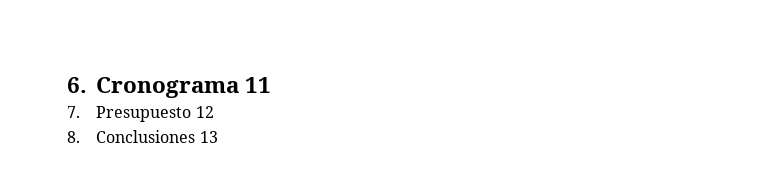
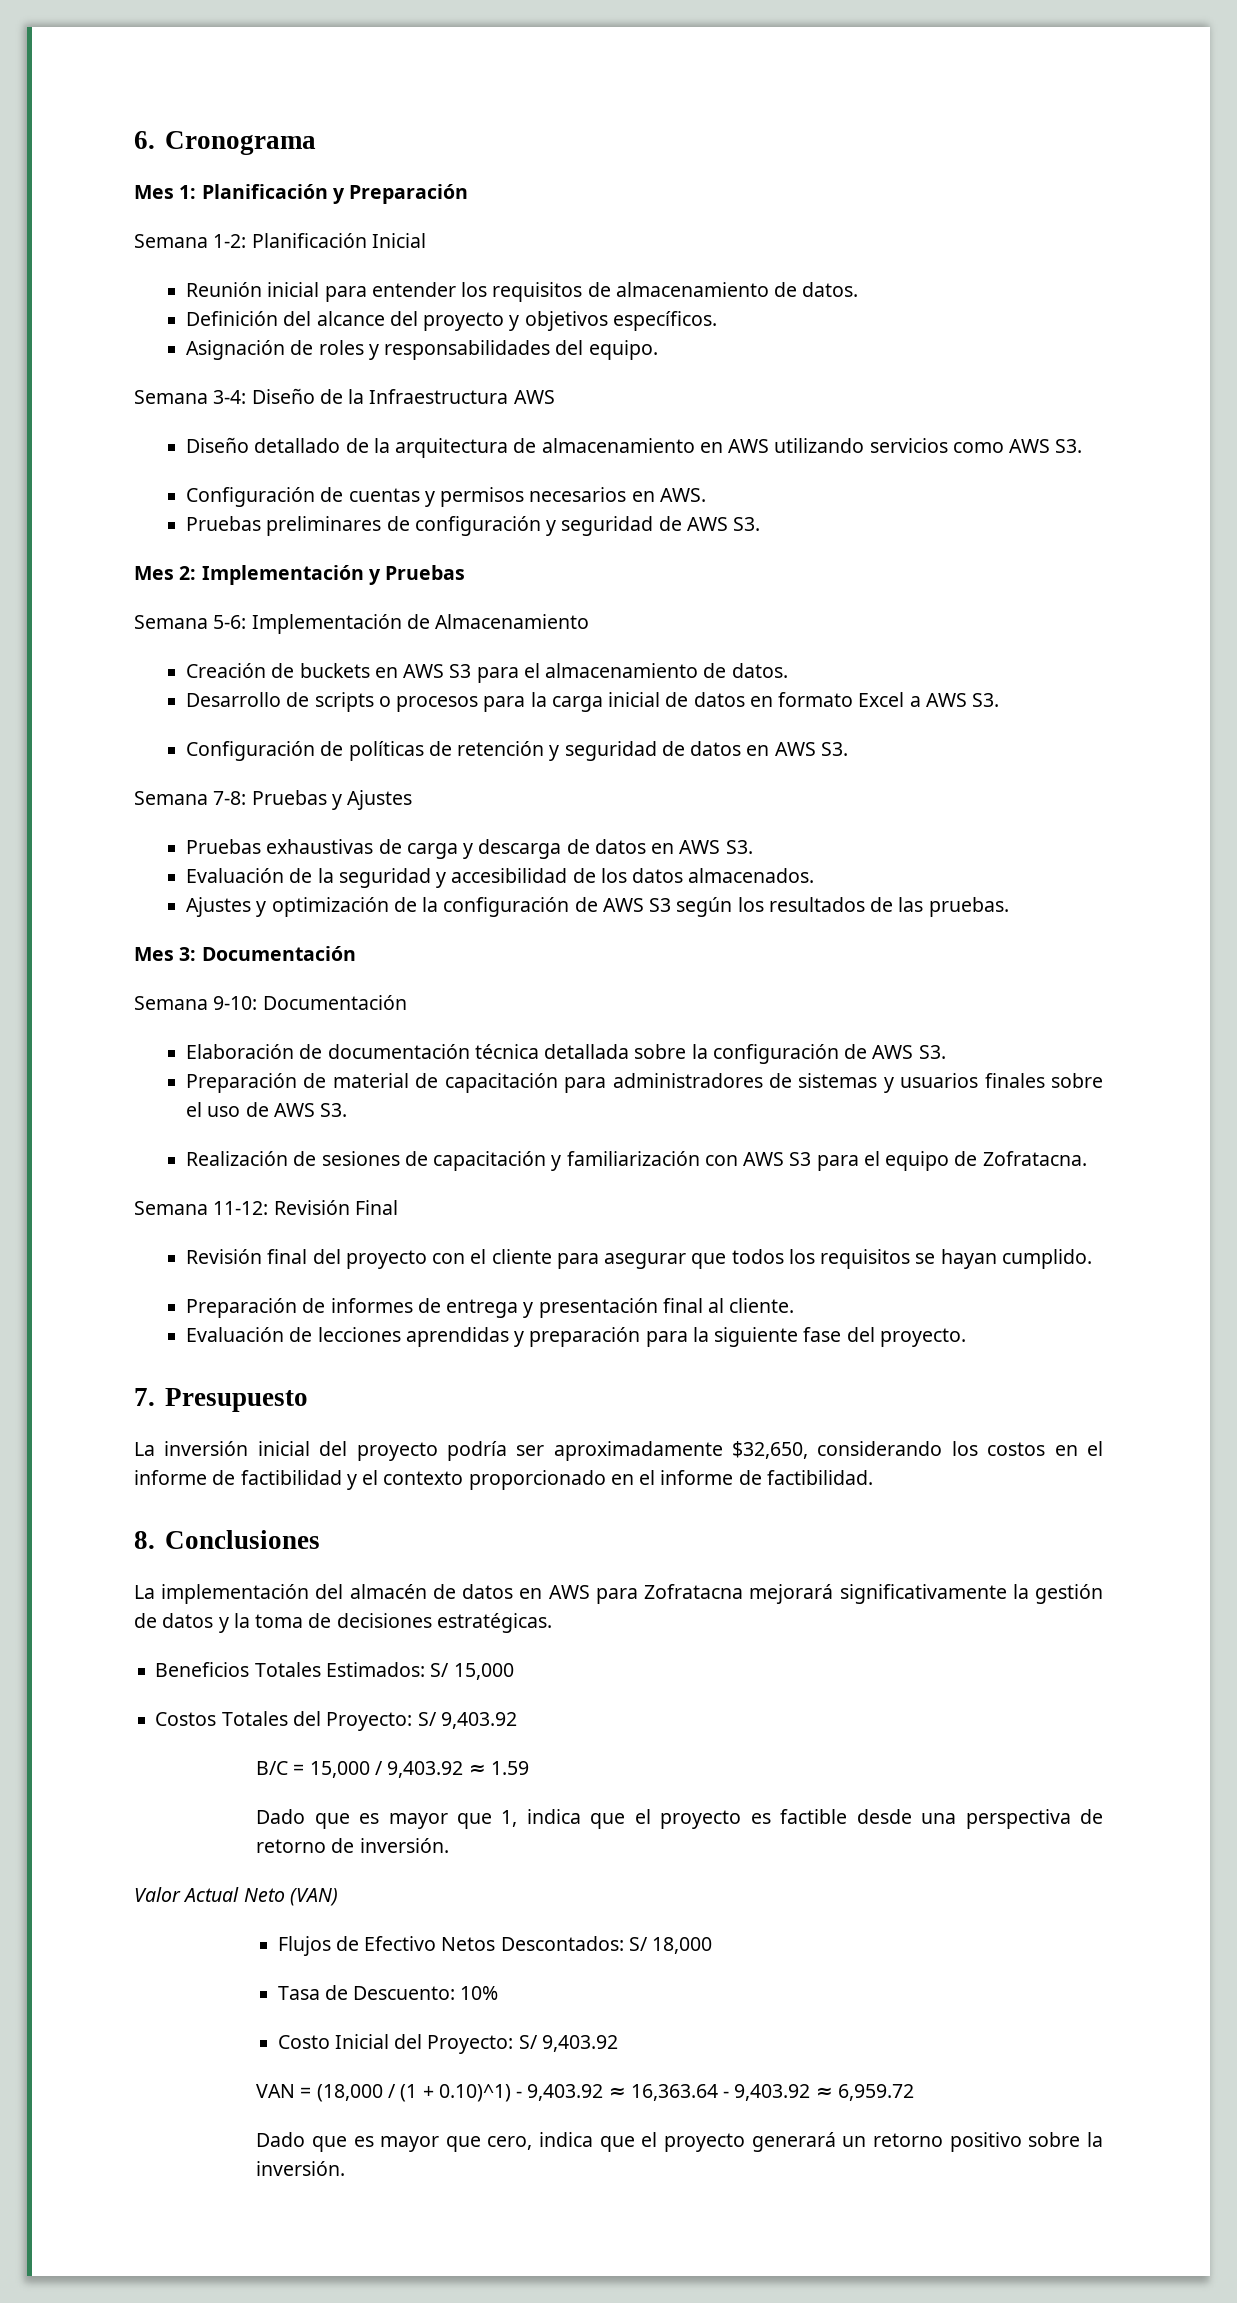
- 6. Cronograma 11
- 7. Presupuesto 12
- 8. Conclusiones 13
+ 6. Cronograma
+ Mes 1: Planificación y Preparación
+ Semana 1-2: Planificación Inicial
+ Reunión inicial para entender los requisitos de almacenamiento de datos.
+ Definición del alcance del proyecto y objetivos específicos.
+ Asignación de roles y responsabilidades del equipo.
+ Semana 3-4: Diseño de la Infraestructura AWS
+ Diseño detallado de la arquitectura de almacenamiento en AWS utilizando servicios como AWS S3.
+ Configuración de cuentas y permisos necesarios en AWS.
+ Pruebas preliminares de configuración y seguridad de AWS S3.
+ Mes 2: Implementación y Pruebas
+ Semana 5-6: Implementación de Almacenamiento
+ Creación de buckets en AWS S3 para el almacenamiento de datos.
+ Desarrollo de scripts o procesos para la carga inicial de datos en formato Excel a AWS S3.
+ Configuración de políticas de retención y seguridad de datos en AWS S3.
+ Semana 7-8: Pruebas y Ajustes
+ Pruebas exhaustivas de carga y descarga de datos en AWS S3.
+ Evaluación de la seguridad y accesibilidad de los datos almacenados.
+ Ajustes y optimización de la configuración de AWS S3 según los resultados de las pruebas.
+ Mes 3: Documentación
+ Semana 9-10: Documentación
+ Elaboración de documentación técnica detallada sobre la configuración de AWS S3.
+ Preparación de material de capacitación para administradores de sistemas y usuarios finales sobre el uso de AWS S3.
+ Realización de sesiones de capacitación y familiarización con AWS S3 para el equipo de Zofratacna.
+ Semana 11-12: Revisión Final
+ Revisión final del proyecto con el cliente para asegurar que todos los requisitos se hayan cumplido.
+ Preparación de informes de entrega y presentación final al cliente.
+ Evaluación de lecciones aprendidas y preparación para la siguiente fase del proyecto.
+ 7. Presupuesto
+ La inversión inicial del proyecto podría ser aproximadamente $32,650, considerando los costos en el informe de factibilidad y el contexto proporcionado en el informe de factibilidad.
+ 8. Conclusiones
+ La implementación del almacén de datos en AWS para Zofratacna mejorará significativamente la gestión de datos y la toma de decisiones estratégicas.
+ Beneficios Totales Estimados: S/ 15,000
+ Costos Totales del Proyecto: S/ 9,403.92
+ B/C = 15,000 / 9,403.92 ≈ 1.59
+ Dado que es mayor que 1, indica que el proyecto es factible desde una perspectiva de retorno de inversión.
+ Valor Actual Neto (VAN)
+ Flujos de Efectivo Netos Descontados: S/ 18,000
+ Tasa de Descuento: 10%
+ Costo Inicial del Proyecto: S/ 9,403.92
+ VAN = (18,000 / (1 + 0.10)^1) - 9,403.92 ≈ 16,363.64 - 9,403.92 ≈ 6,959.72
+ Dado que es mayor que cero, indica que el proyecto generará un retorno positivo sobre la inversión.

